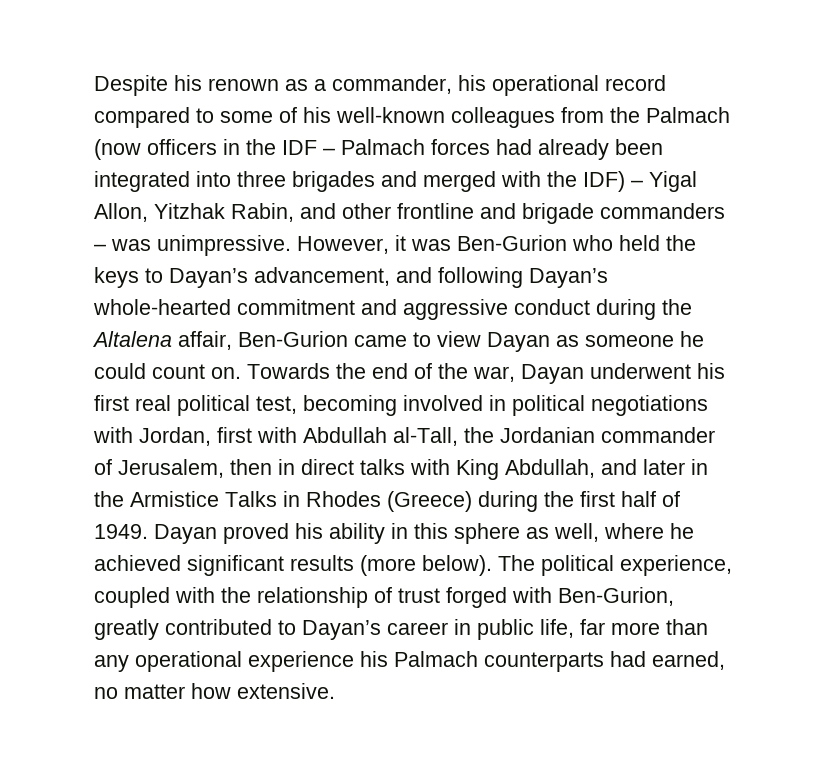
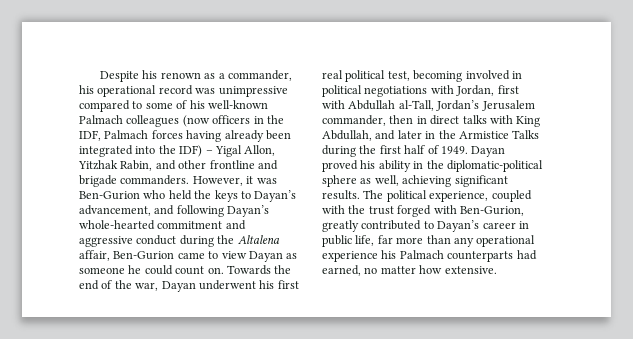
- Despite his renown as a commander, his operational record compared to some of his well-known colleagues from the Palmach (now officers in the IDF – Palmach forces had already been integrated into three brigades and merged with the IDF) – Yigal Allon, Yitzhak Rabin, and other frontline and brigade commanders – was unimpressive.
+ Despite his renown as a commander, his operational record was unimpressive compared to some of his well-known Palmach colleagues (now officers in the IDF, Palmach forces having already been integrated into the IDF) – Yigal Allon, Yitzhak Rabin, and other frontline and brigade commanders.
- Towards the end of the war, Dayan underwent his first real political test, becoming involved in political negotiations with Jordan, first with Abdullah al-Tall, the Jordanian commander of Jerusalem, then in direct talks with King Abdullah, and later in the Armistice Talks in Rhodes (Greece) during the first half of 1949.
+ Towards the end of the war, Dayan underwent his first real political test, becoming involved in political negotiations with Jordan, first with Abdullah al-Tall, Jordan’s Jerusalem commander, then in direct talks with King Abdullah, and later in the Armistice Talks during the first half of 1949.
- Dayan proved his ability in this sphere as well, where he achieved significant results (more below).
+ Dayan proved his ability in the diplomatic-political sphere as well, achieving significant results.
- The political experience, coupled with the relationship of trust forged with Ben-Gurion, greatly contributed to Dayan’s career in public life, far more than any operational experience his Palmach counterparts had earned, no matter how extensive.
+ The political experience, coupled with the trust forged with Ben-Gurion, greatly contributed to Dayan’s career in public life, far more than any operational experience his Palmach counterparts had earned, no matter how extensive.

